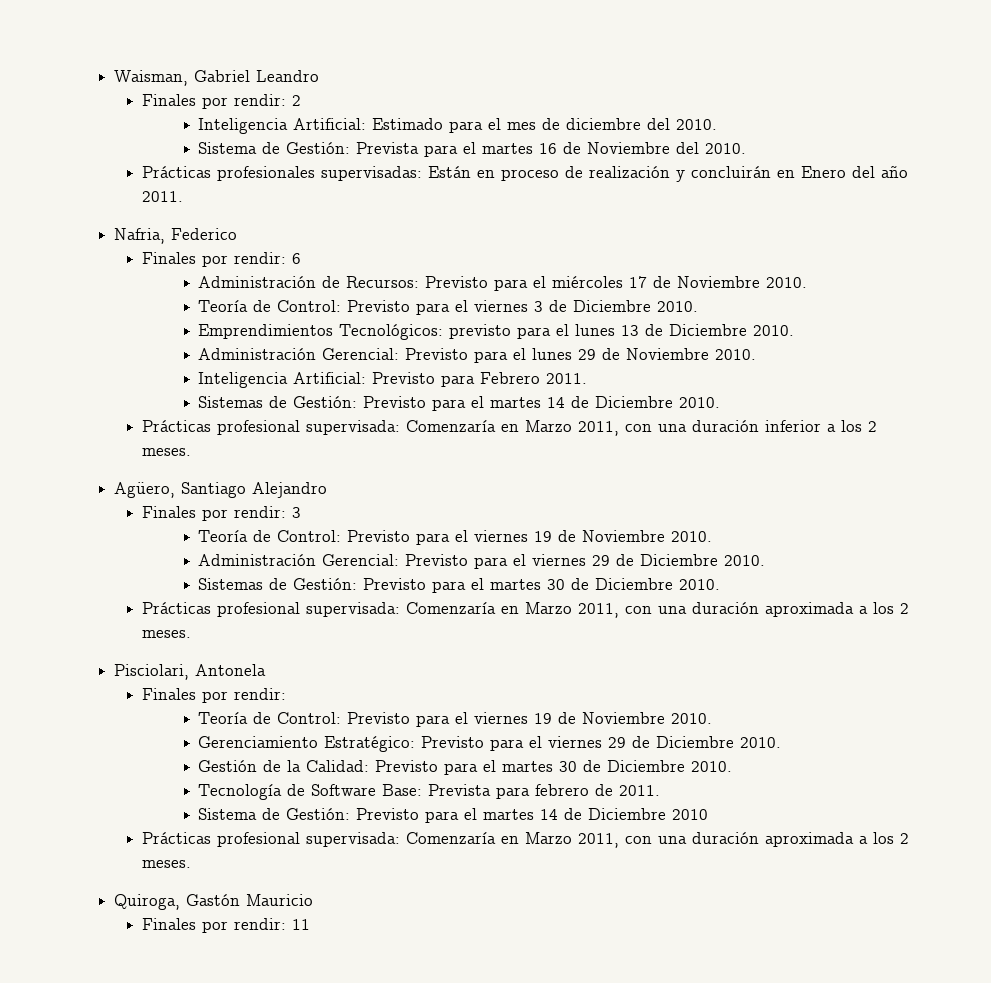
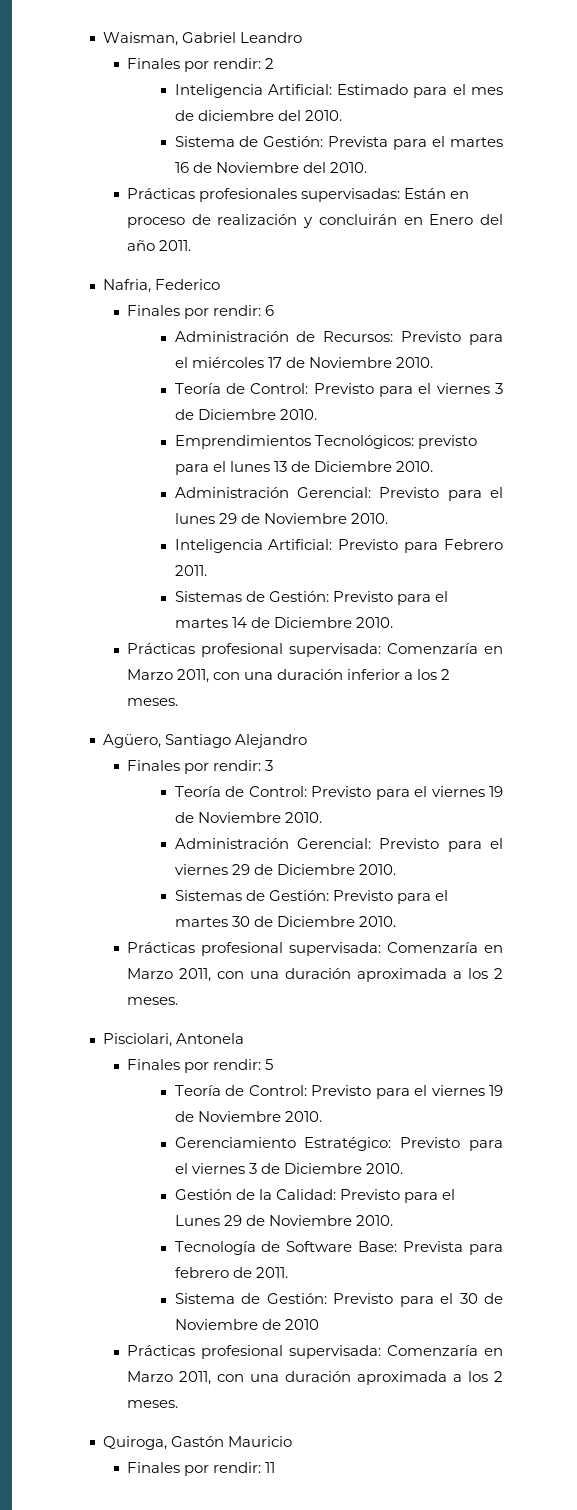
  Pisciolari, Antonela
- Finales por rendir:
+ Finales por rendir: 5
- Gerenciamiento Estratégico: Previsto para el viernes 29 de Diciembre 2010.
+ Gerenciamiento Estratégico: Previsto para el viernes 3 de Diciembre 2010.
- Gestión de la Calidad: Previsto para el martes 30 de Diciembre 2010.
+ Gestión de la Calidad: Previsto para el Lunes 29 de Noviembre 2010.
- Sistema de Gestión: Previsto para el martes 14 de Diciembre 2010
+ Sistema de Gestión: Previsto para el 30 de Noviembre de 2010

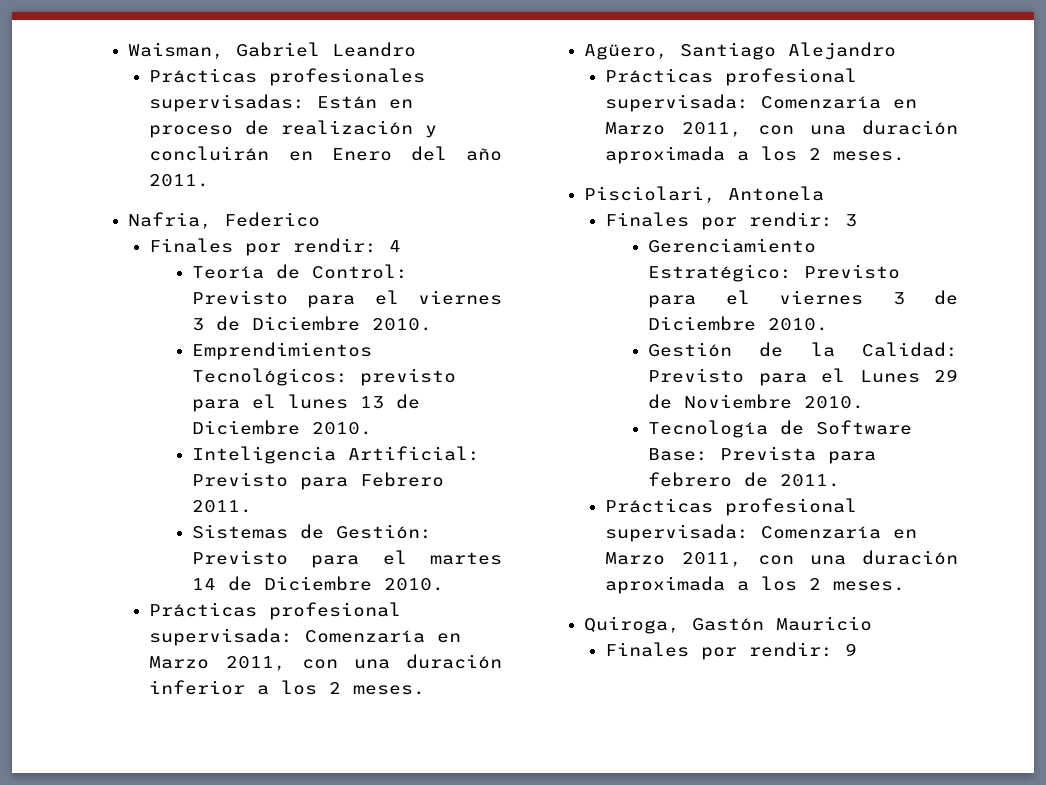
- Finales por rendir: 2
- Inteligencia Artificial: Estimado para el mes de diciembre del 2010.
- Sistema de Gestión: Prevista para el martes 16 de Noviembre del 2010.
- Finales por rendir: 6
- Administración de Recursos: Previsto para el miércoles 17 de Noviembre 2010.
+ Finales por rendir: 4
- Administración Gerencial: Previsto para el lunes 29 de Noviembre 2010.
- Finales por rendir: 3
- Teoría de Control: Previsto para el viernes 19 de Noviembre 2010.
- Administración Gerencial: Previsto para el viernes 29 de Diciembre 2010.
- Sistemas de Gestión: Previsto para el martes 30 de Diciembre 2010.
- Finales por rendir: 5
- Teoría de Control: Previsto para el viernes 19 de Noviembre 2010.
+ Finales por rendir: 3
- Sistema de Gestión: Previsto para el 30 de Noviembre de 2010
- Finales por rendir: 11
+ Finales por rendir: 9

